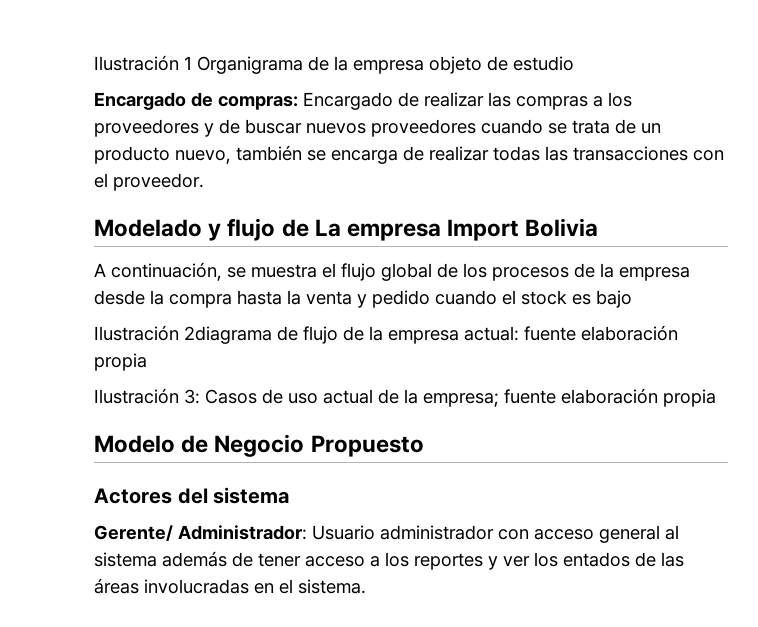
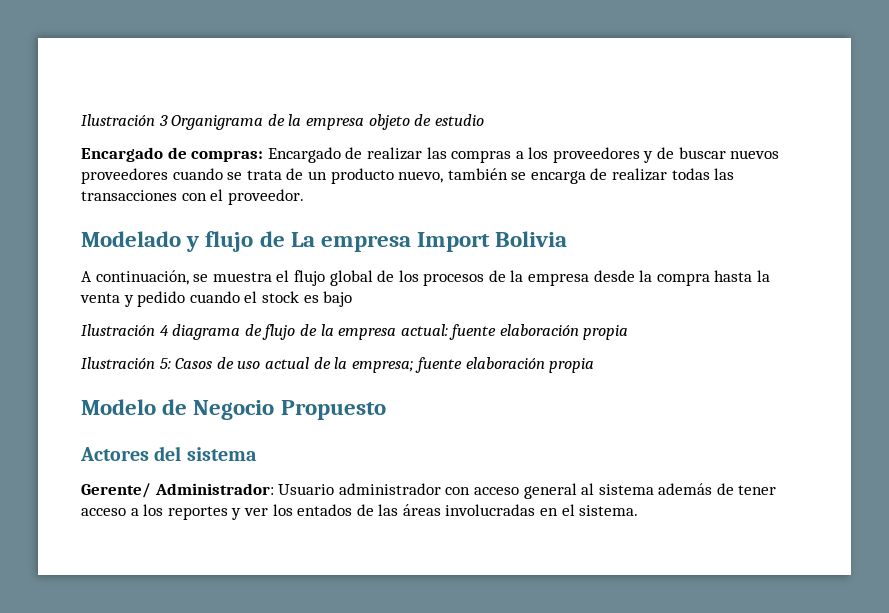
- Ilustración 1 Organigrama de la empresa objeto de estudio
+ Ilustración 3 Organigrama de la empresa objeto de estudio
- Ilustración 2diagrama de flujo de la empresa actual: fuente elaboración propia
+ Ilustración 4 diagrama de flujo de la empresa actual: fuente elaboración propia
- Ilustración 3: Casos de uso actual de la empresa; fuente elaboración propia
+ Ilustración 5: Casos de uso actual de la empresa; fuente elaboración propia

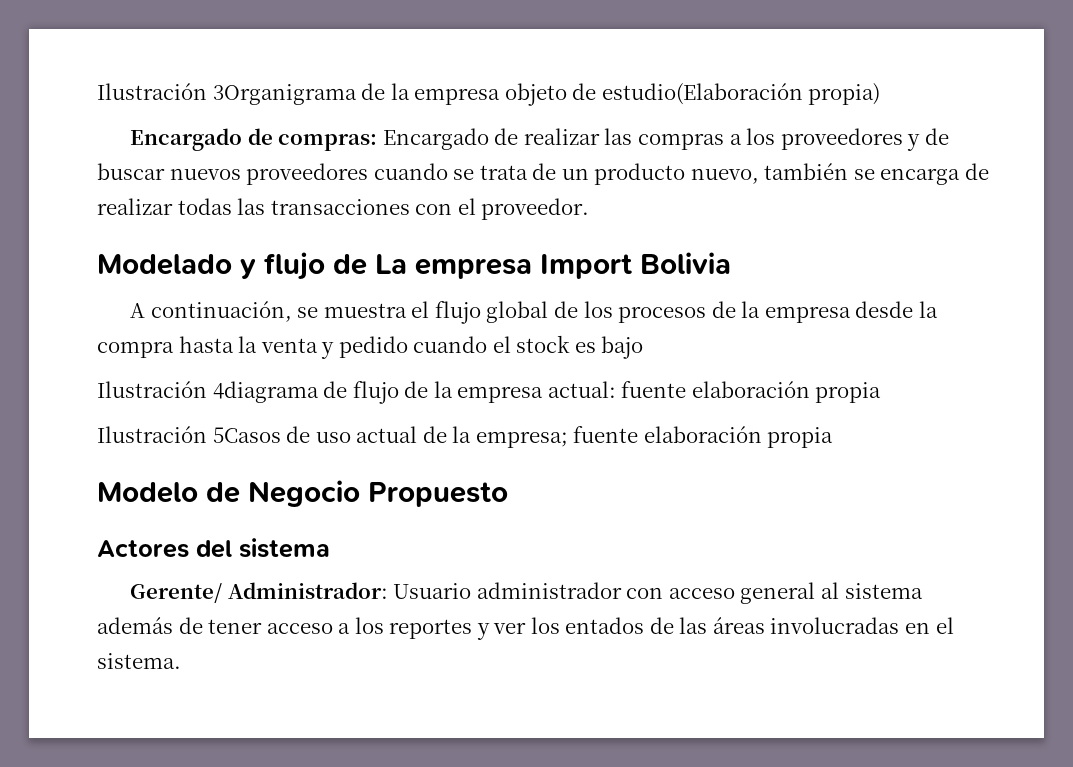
- Ilustración 3 Organigrama de la empresa objeto de estudio
+ Ilustración 3Organigrama de la empresa objeto de estudio(Elaboración propia)
- Ilustración 4 diagrama de flujo de la empresa actual: fuente elaboración propia
+ Ilustración 4diagrama de flujo de la empresa actual: fuente elaboración propia
- Ilustración 5: Casos de uso actual de la empresa; fuente elaboración propia
+ Ilustración 5Casos de uso actual de la empresa; fuente elaboración propia

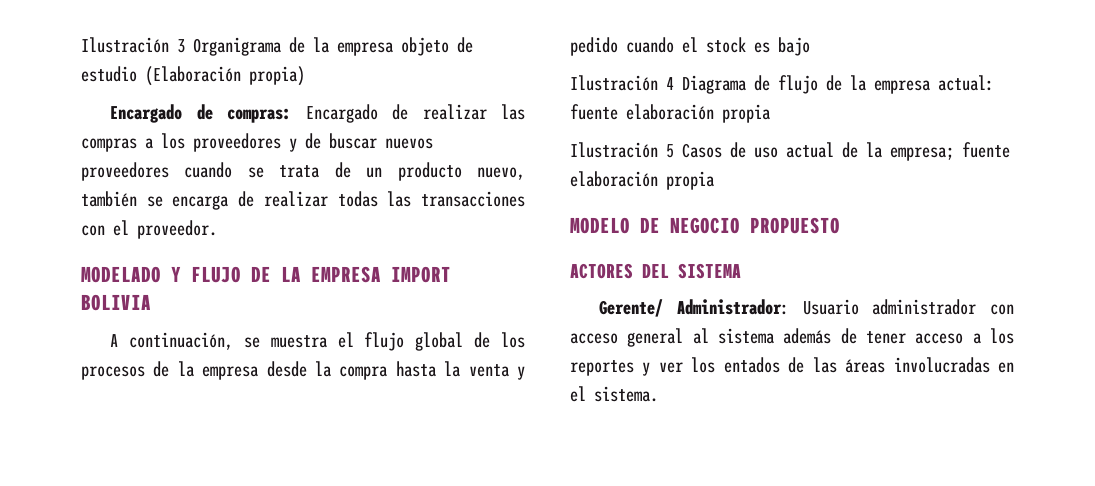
- Ilustración 3Organigrama de la empresa objeto de estudio(Elaboración propia)
+ Ilustración 3 Organigrama de la empresa objeto de estudio (Elaboración propia)
- Modelado y flujo de La empresa Import Bolivia
+ MODELADO Y FLUJO DE LA EMPRESA IMPORT BOLIVIA
- Ilustración 4diagrama de flujo de la empresa actual: fuente elaboración propia
+ Ilustración 4 Diagrama de flujo de la empresa actual: fuente elaboración propia
- Ilustración 5Casos de uso actual de la empresa; fuente elaboración propia
+ Ilustración 5 Casos de uso actual de la empresa; fuente elaboración propia
- Modelo de Negocio Propuesto
- Actores del sistema
+ MODELO DE NEGOCIO PROPUESTO
+ ACTORES DEL SISTEMA

